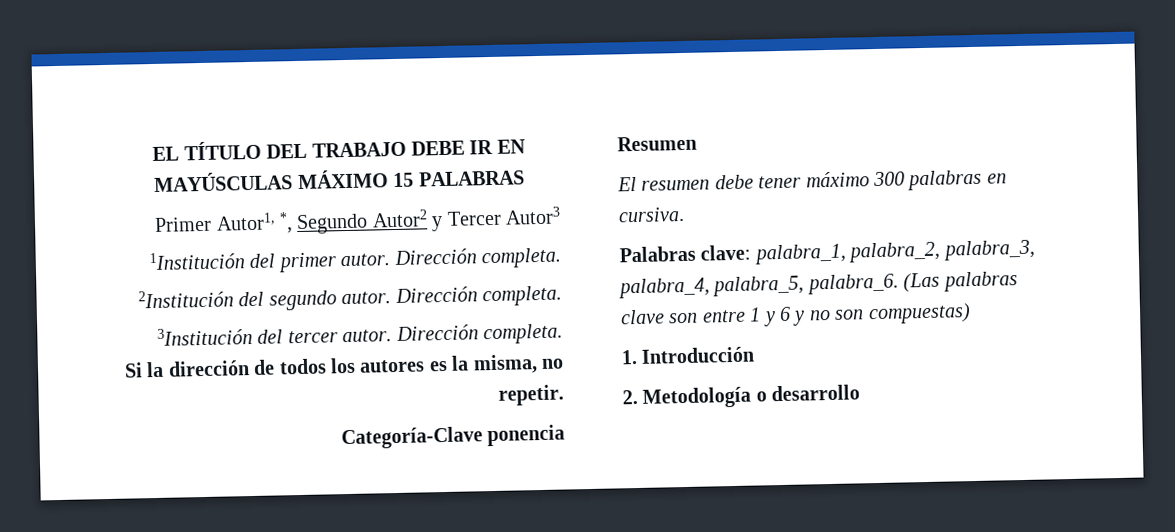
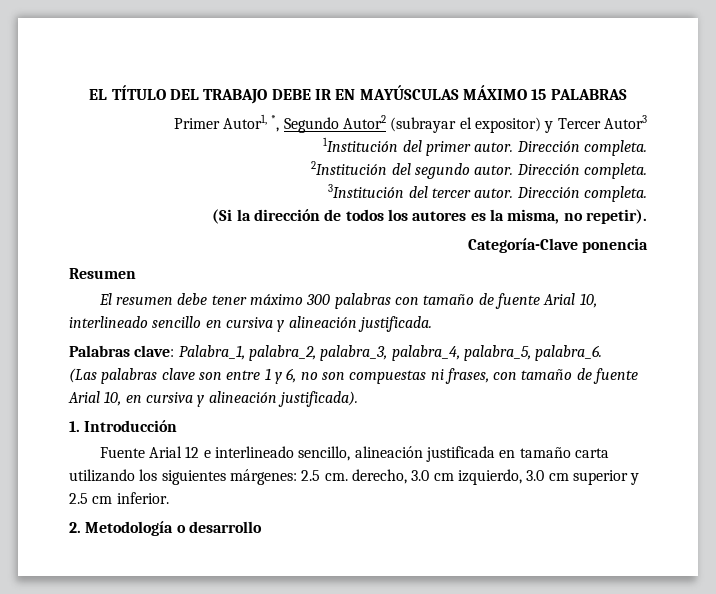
- Primer Autor1, *, Segundo Autor2 y Tercer Autor3
+ Primer Autor1, *, Segundo Autor2 (subrayar el expositor) y Tercer Autor3
- Si la dirección de todos los autores es la misma, no repetir.
+ (Si la dirección de todos los autores es la misma, no repetir).
- El resumen debe tener máximo 300 palabras en cursiva.
+ El resumen debe tener máximo 300 palabras con tamaño de fuente Arial 10, interlineado sencillo en cursiva y alineación justificada.
- Palabras clave: palabra_1, palabra_2, palabra_3, palabra_4, palabra_5, palabra_6. (Las palabras clave son entre 1 y 6 y no son compuestas)
+ Palabras clave: Palabra_1, palabra_2, palabra_3, palabra_4, palabra_5, palabra_6.
+ (Las palabras clave son entre 1 y 6, no son compuestas ni frases, con tamaño de fuente Arial 10, en cursiva y alineación justificada).
  1. Introducción
+ Fuente Arial 12 e interlineado sencillo, alineación justificada en tamaño carta utilizando los siguientes márgenes: 2.5 cm. derecho, 3.0 cm izquierdo, 3.0 cm superior y 2.5 cm inferior.

